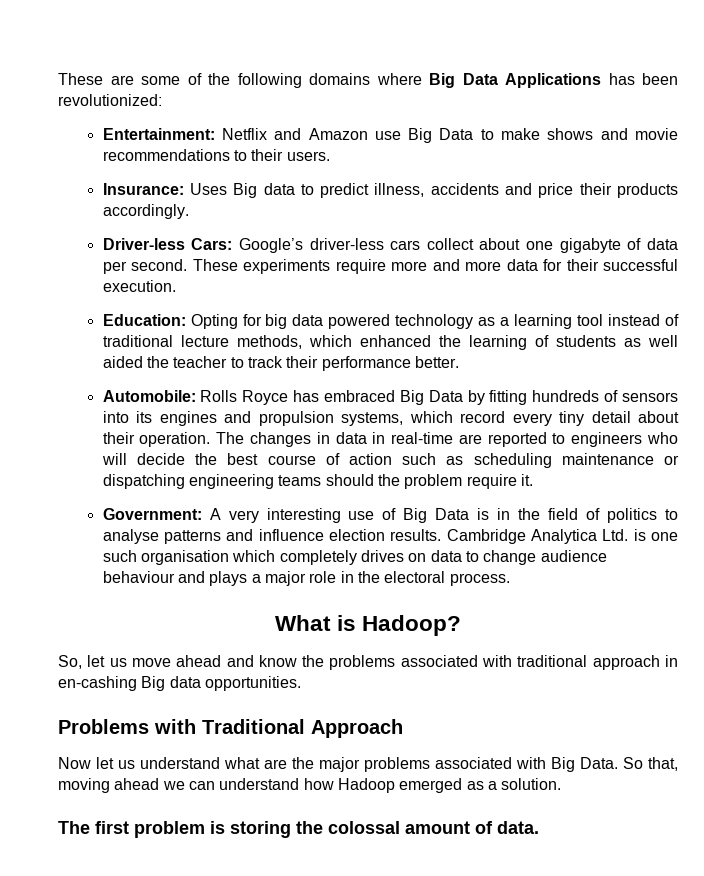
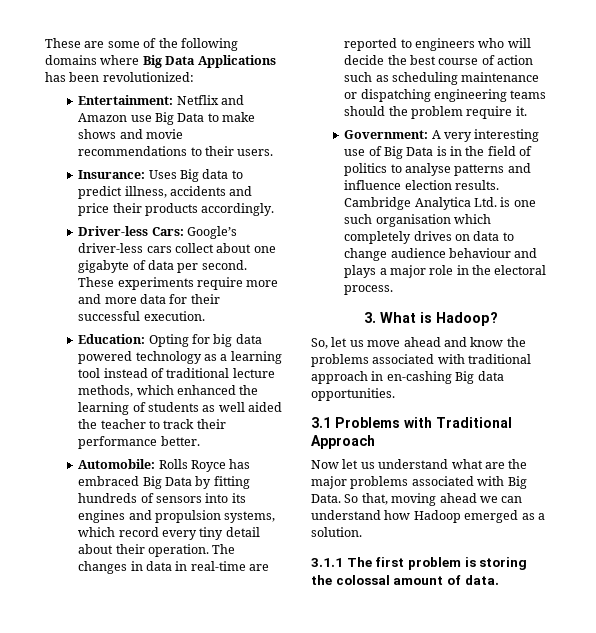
- What is Hadoop?
+ 3. What is Hadoop?
- Problems with Traditional Approach
+ 3.1 Problems with Traditional Approach
- The first problem is storing the colossal amount of data.
+ 3.1.1 The first problem is storing the colossal amount of data.

